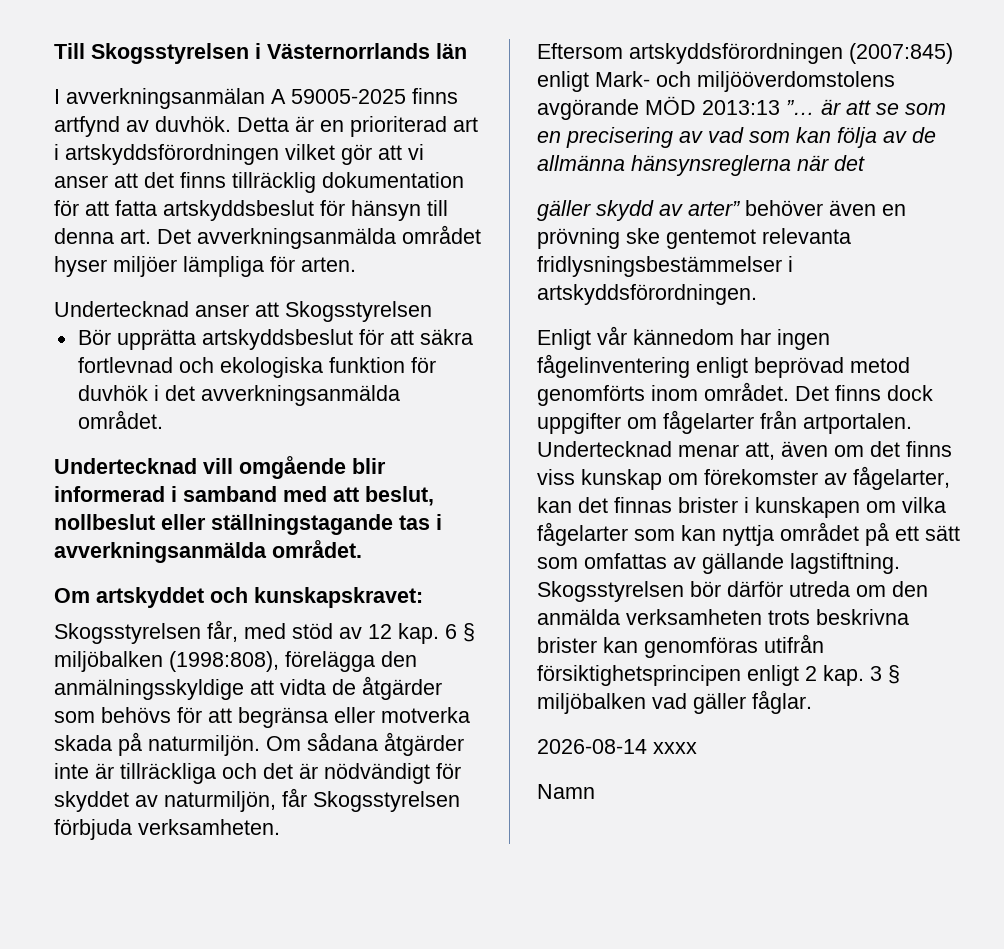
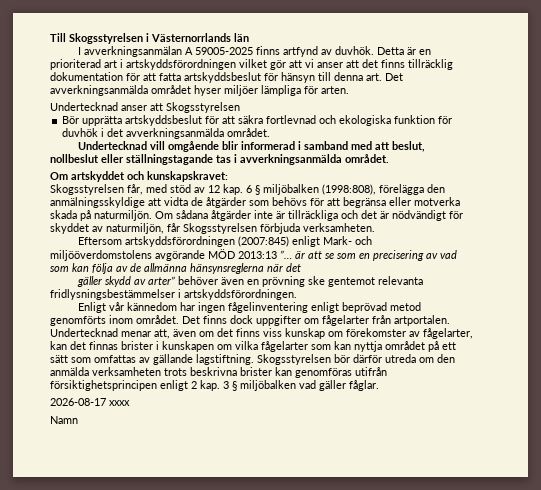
- 2026-08-14 xxxx
+ 2026-08-17 xxxx

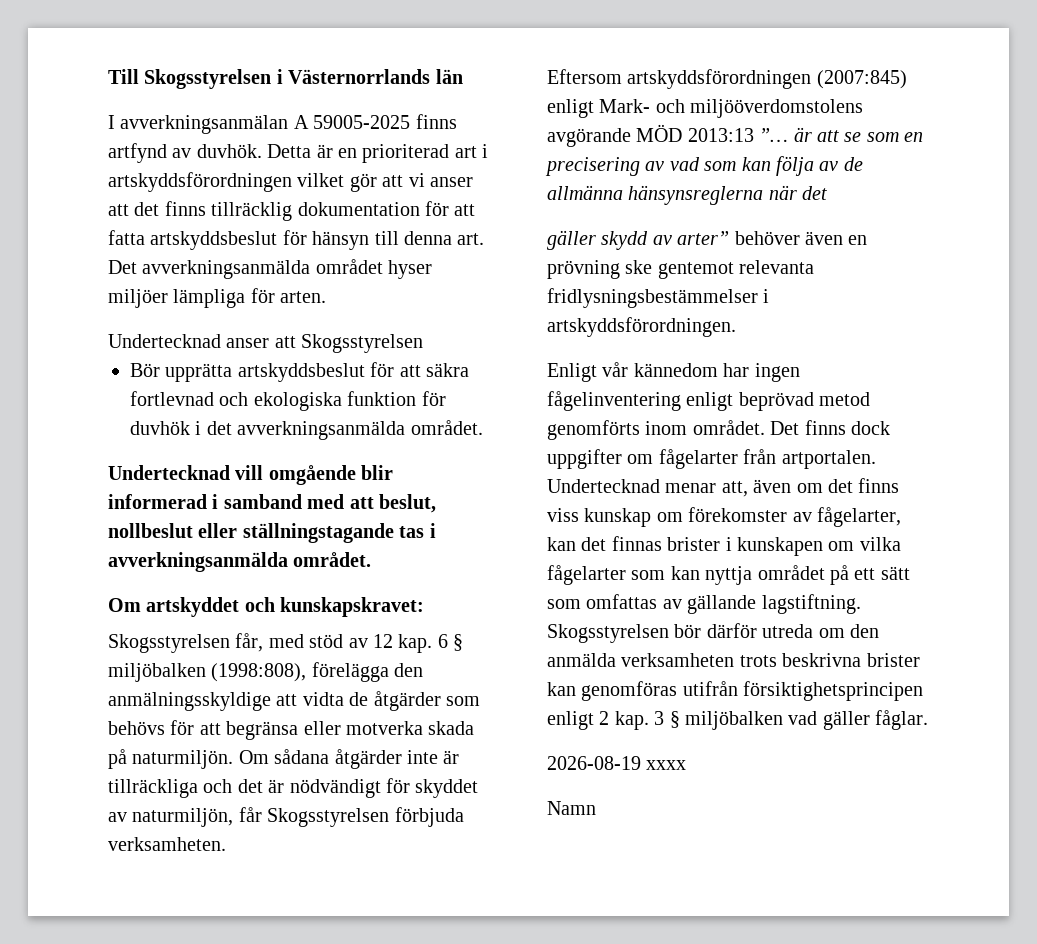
- 2026-08-17 xxxx
+ 2026-08-19 xxxx

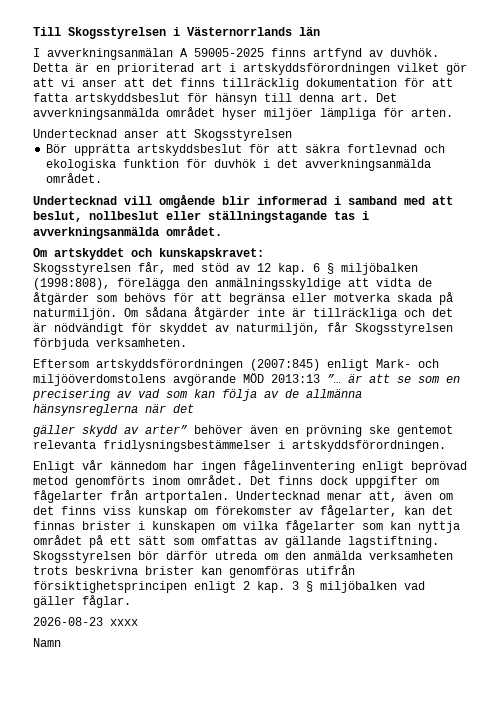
- 2026-08-19 xxxx
+ 2026-08-23 xxxx

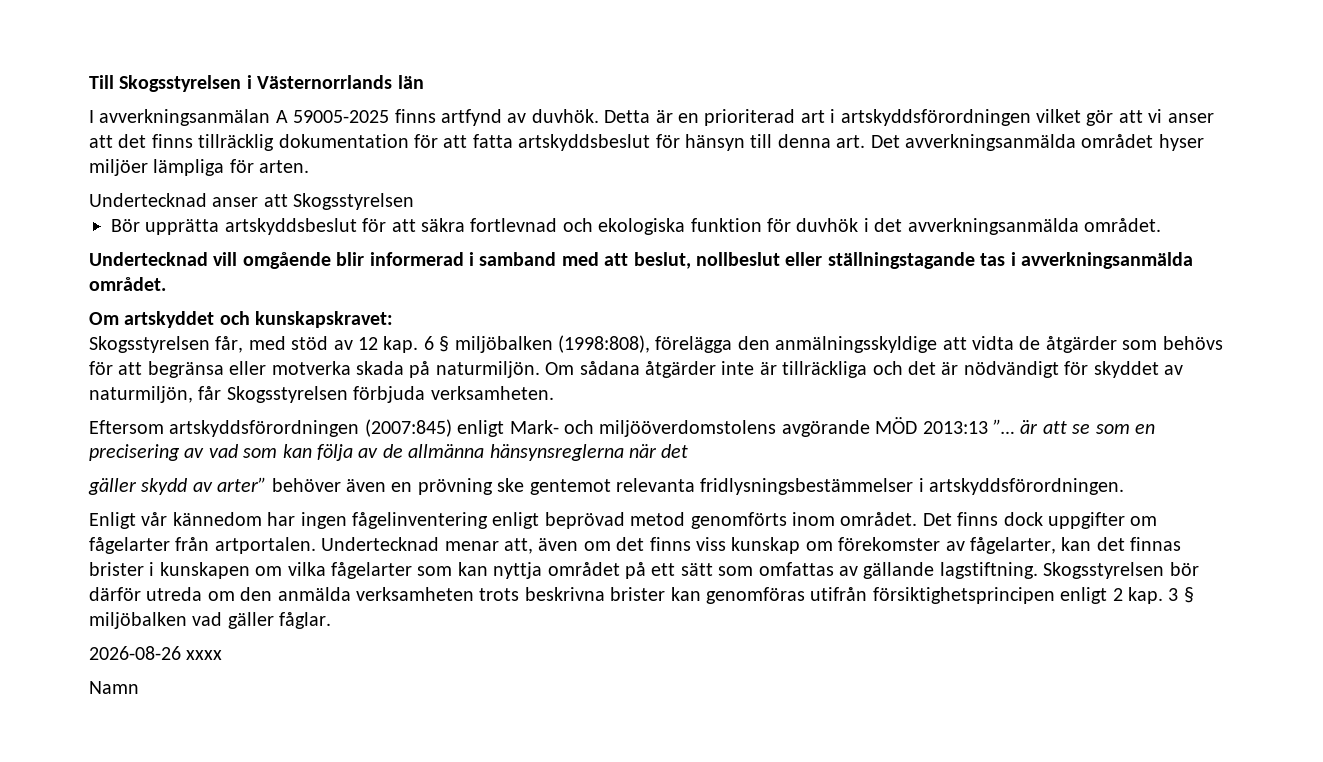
- 2026-08-23 xxxx
+ 2026-08-26 xxxx

